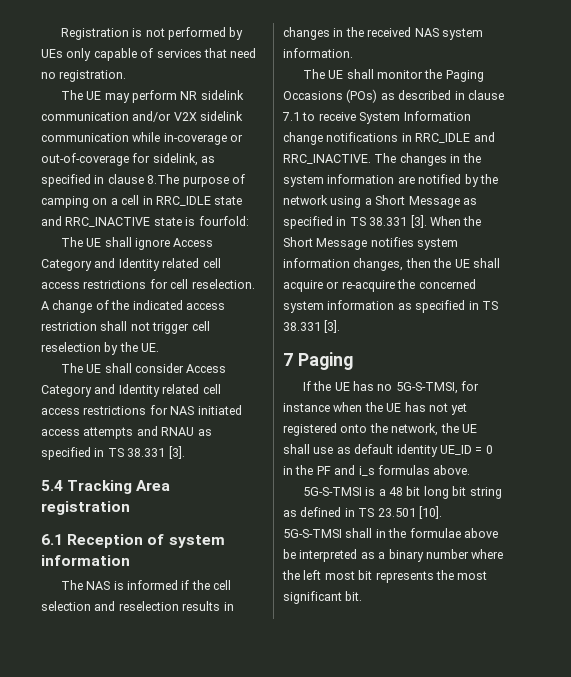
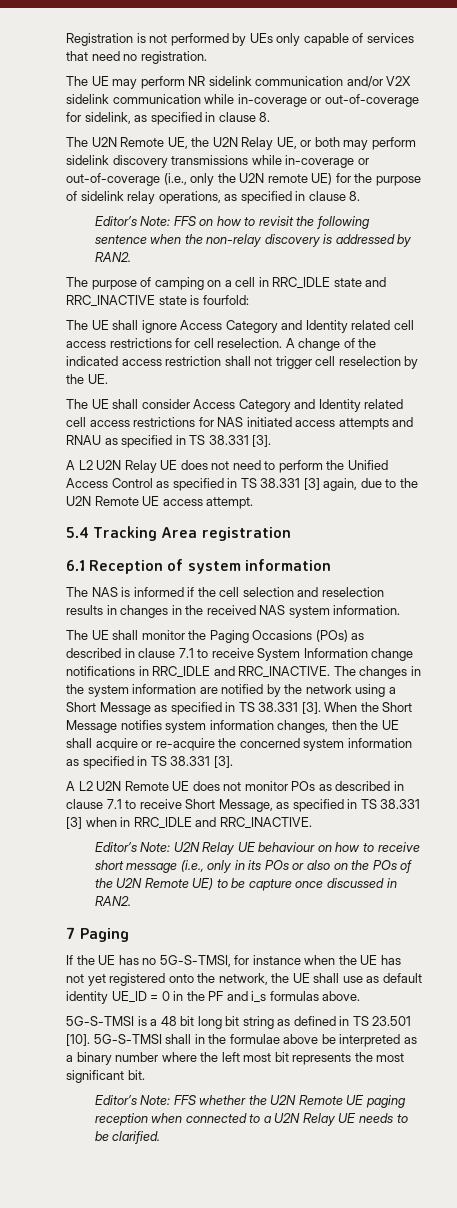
- The UE may perform NR sidelink communication and/or V2X sidelink communication while in-coverage or out-of-coverage for sidelink, as specified in clause 8.The purpose of camping on a cell in RRC_IDLE state and RRC_INACTIVE state is fourfold:
+ The UE may perform NR sidelink communication and/or V2X sidelink communication while in-coverage or out-of-coverage for sidelink, as specified in clause 8.
+ The U2N Remote UE, the U2N Relay UE, or both may perform sidelink discovery transmissions while in-coverage or out-of-coverage (i.e., only the U2N remote UE) for the purpose of sidelink relay operations, as specified in clause 8.
+ Editor’s Note: FFS on how to revisit the following sentence when the non-relay discovery is addressed by RAN2.
+ The purpose of camping on a cell in RRC_IDLE state and RRC_INACTIVE state is fourfold:
+ A L2 U2N Relay UE does not need to perform the Unified Access Control as specified in TS 38.331 [3] again, due to the U2N Remote UE access attempt.
+ A L2 U2N Remote UE does not monitor POs as described in clause 7.1 to receive Short Message, as specified in TS 38.331 [3] when in RRC_IDLE and RRC_INACTIVE.
+ Editor’s Note: U2N Relay UE behaviour on how to receive short message (i.e., only in its POs or also on the POs of the U2N Remote UE) to be capture once discussed in RAN2.
+ Editor’s Note: FFS whether the U2N Remote UE paging reception when connected to a U2N Relay UE needs to be clarified.

